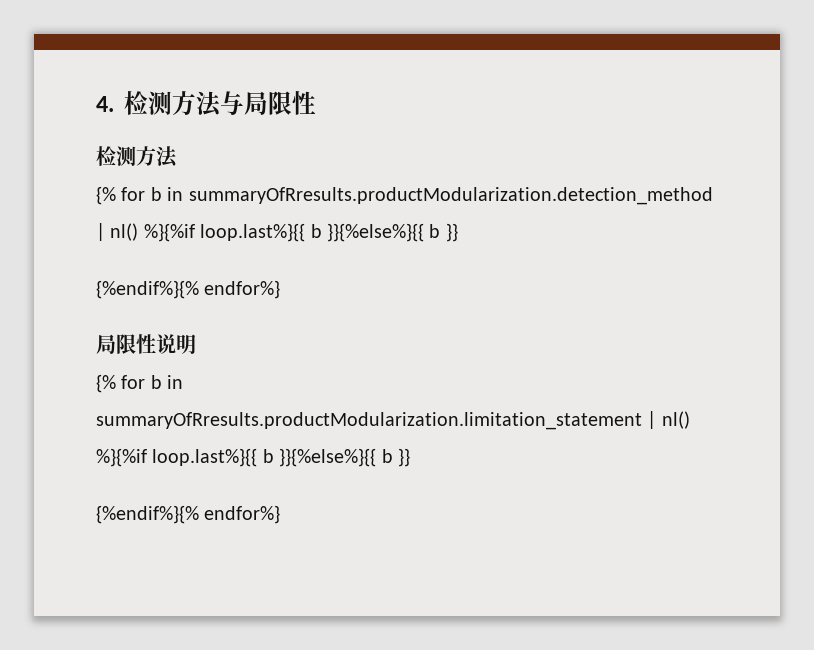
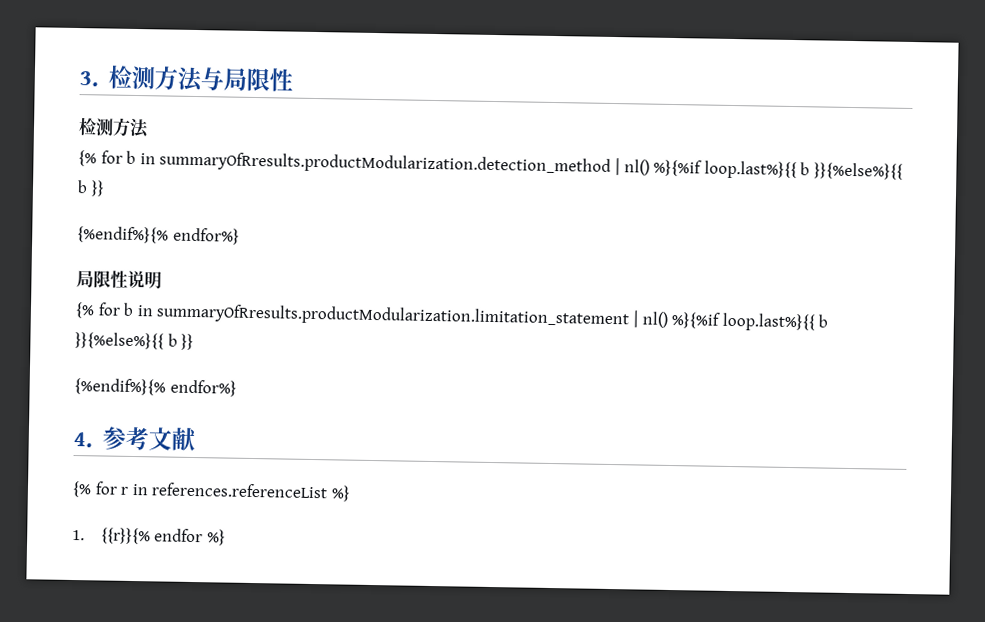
- 4.检测方法与局限性
+ 3.检测方法与局限性
+ 4.参考文献
+ {% for r in references.referenceList %}
+ 1. {{r}}{% endfor %}

